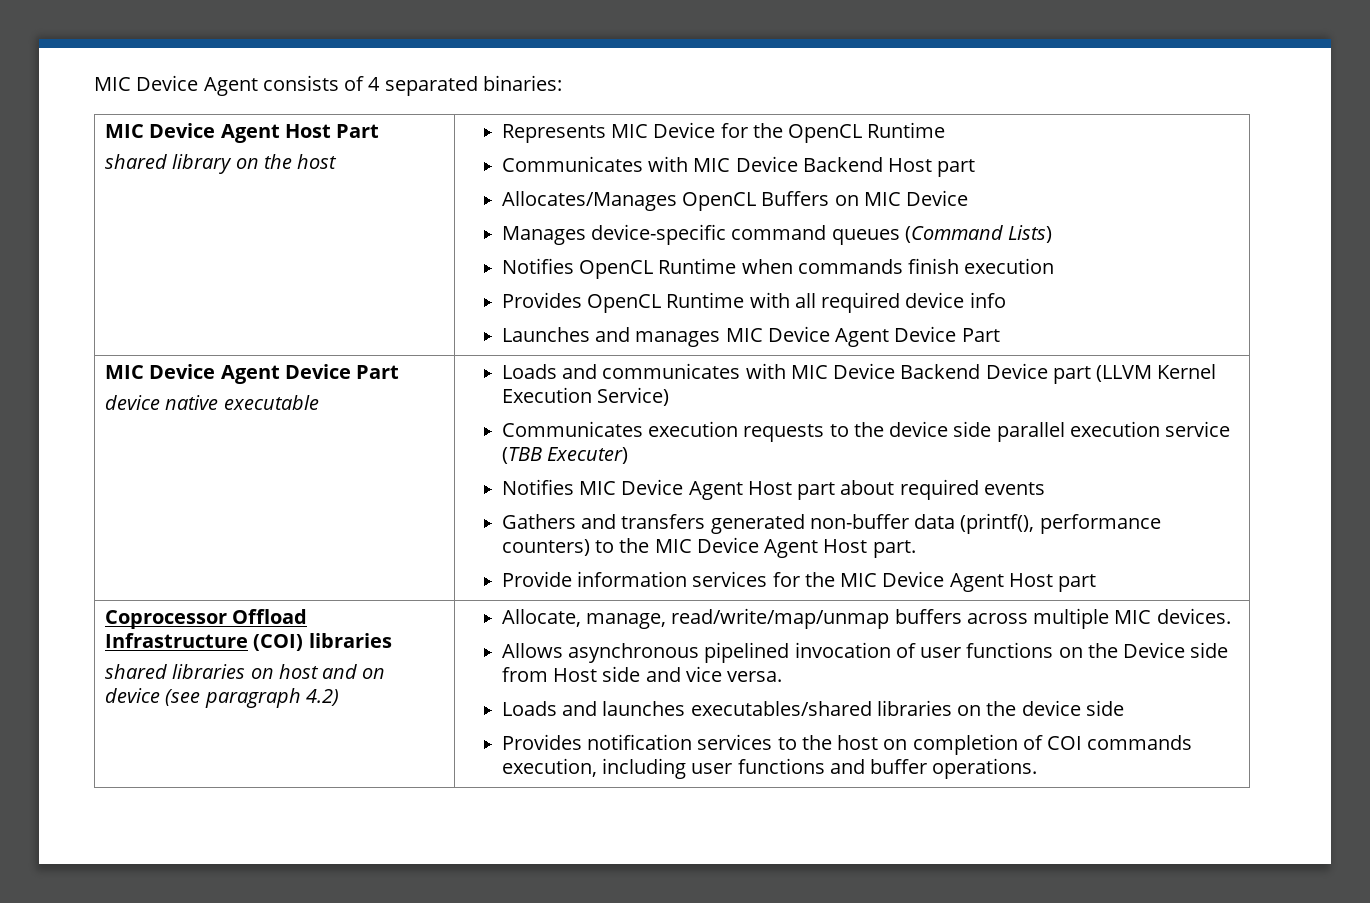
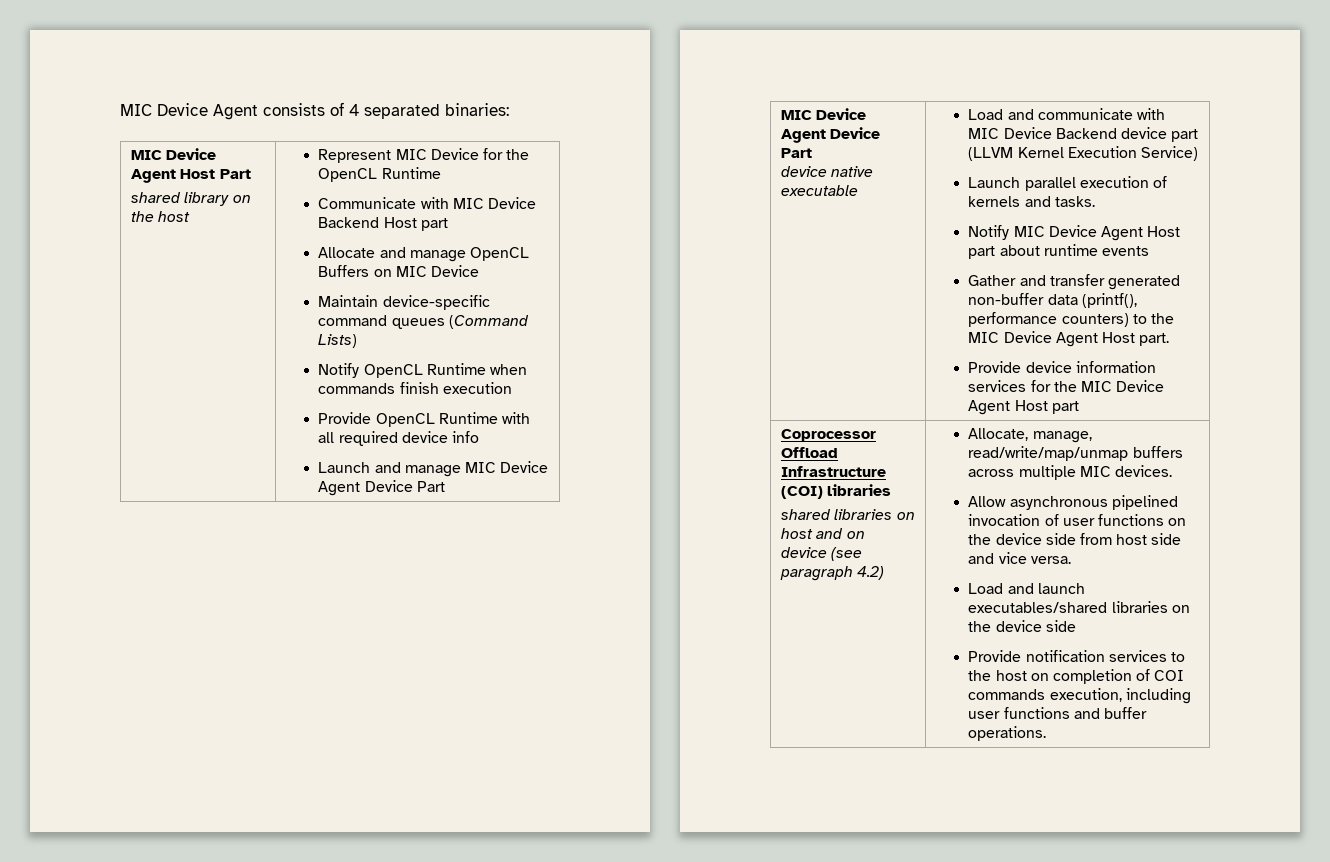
- Represents MIC Device for the OpenCL Runtime
+ Represent MIC Device for the OpenCL Runtime
- Communicates with MIC Device Backend Host part
+ Communicate with MIC Device Backend Host part
- Allocates/Manages OpenCL Buffers on MIC Device
+ Allocate and manage OpenCL Buffers on MIC Device
- Manages device-specific command queues (Command Lists)
+ Maintain device-specific command queues (Command Lists)
- Notifies OpenCL Runtime when commands finish execution
+ Notify OpenCL Runtime when commands finish execution
- Provides OpenCL Runtime with all required device info
+ Provide OpenCL Runtime with all required device info
- Launches and manages MIC Device Agent Device Part
+ Launch and manage MIC Device Agent Device Part
- Loads and communicates with MIC Device Backend Device part (LLVM Kernel Execution Service)
+ Load and communicate with MIC Device Backend device part (LLVM Kernel Execution Service)
- Communicates execution requests to the device side parallel execution service (TBB Executer)
- Notifies MIC Device Agent Host part about required events
+ Launch parallel execution of kernels and tasks.
+ Notify MIC Device Agent Host part about runtime events
- Gathers and transfers generated non-buffer data (printf(), performance counters) to the MIC Device Agent Host part.
+ Gather and transfer generated non-buffer data (printf(), performance counters) to the MIC Device Agent Host part.
- Provide information services for the MIC Device Agent Host part
+ Provide device information services for the MIC Device Agent Host part
- Allows asynchronous pipelined invocation of user functions on the Device side from Host side and vice versa.
+ Allow asynchronous pipelined invocation of user functions on the device side from host side and vice versa.
- Loads and launches executables/shared libraries on the device side
+ Load and launch executables/shared libraries on the device side
- Provides notification services to the host on completion of COI commands execution, including user functions and buffer operations.
+ Provide notification services to the host on completion of COI commands execution, including user functions and buffer operations.

